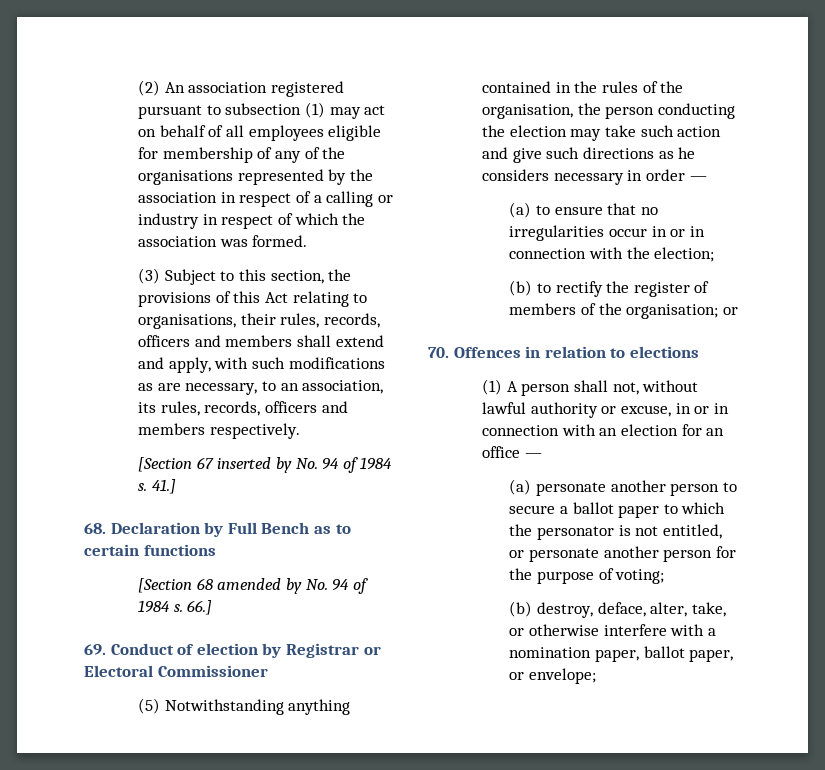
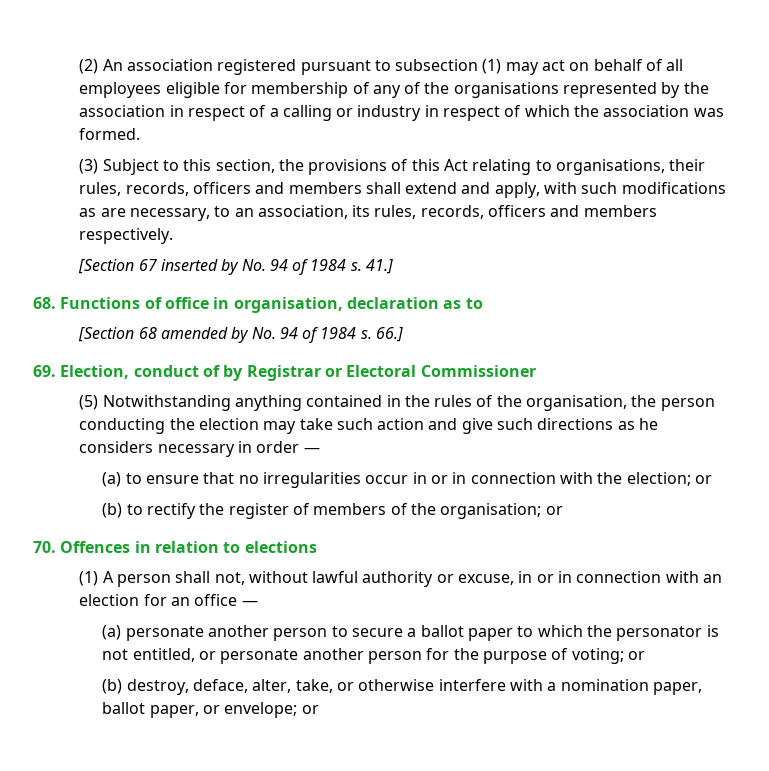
- 68. Declaration by Full Bench as to certain functions
+ 68. Functions of office in organisation, declaration as to
- 69. Conduct of election by Registrar or Electoral Commissioner
+ 69. Election, conduct of by Registrar or Electoral Commissioner
- (a) to ensure that no irregularities occur in or in connection with the election;
+ (a) to ensure that no irregularities occur in or in connection with the election; or
- (a) personate another person to secure a ballot paper to which the personator is not entitled, or personate another person for the purpose of voting;
+ (a) personate another person to secure a ballot paper to which the personator is not entitled, or personate another person for the purpose of voting; or
- (b) destroy, deface, alter, take, or otherwise interfere with a nomination paper, ballot paper, or envelope;
+ (b) destroy, deface, alter, take, or otherwise interfere with a nomination paper, ballot paper, or envelope; or

